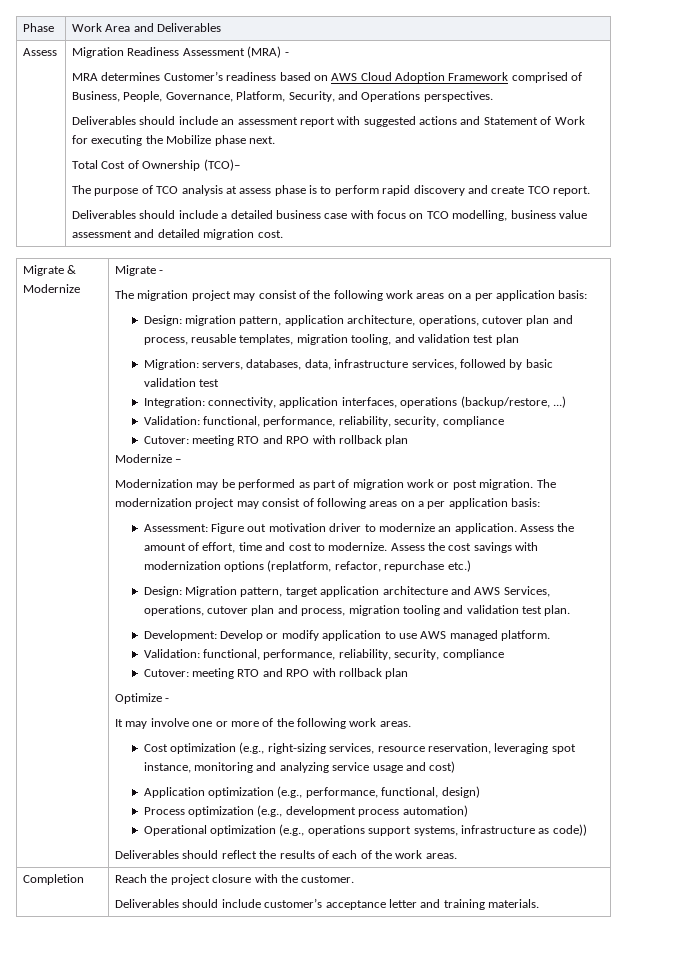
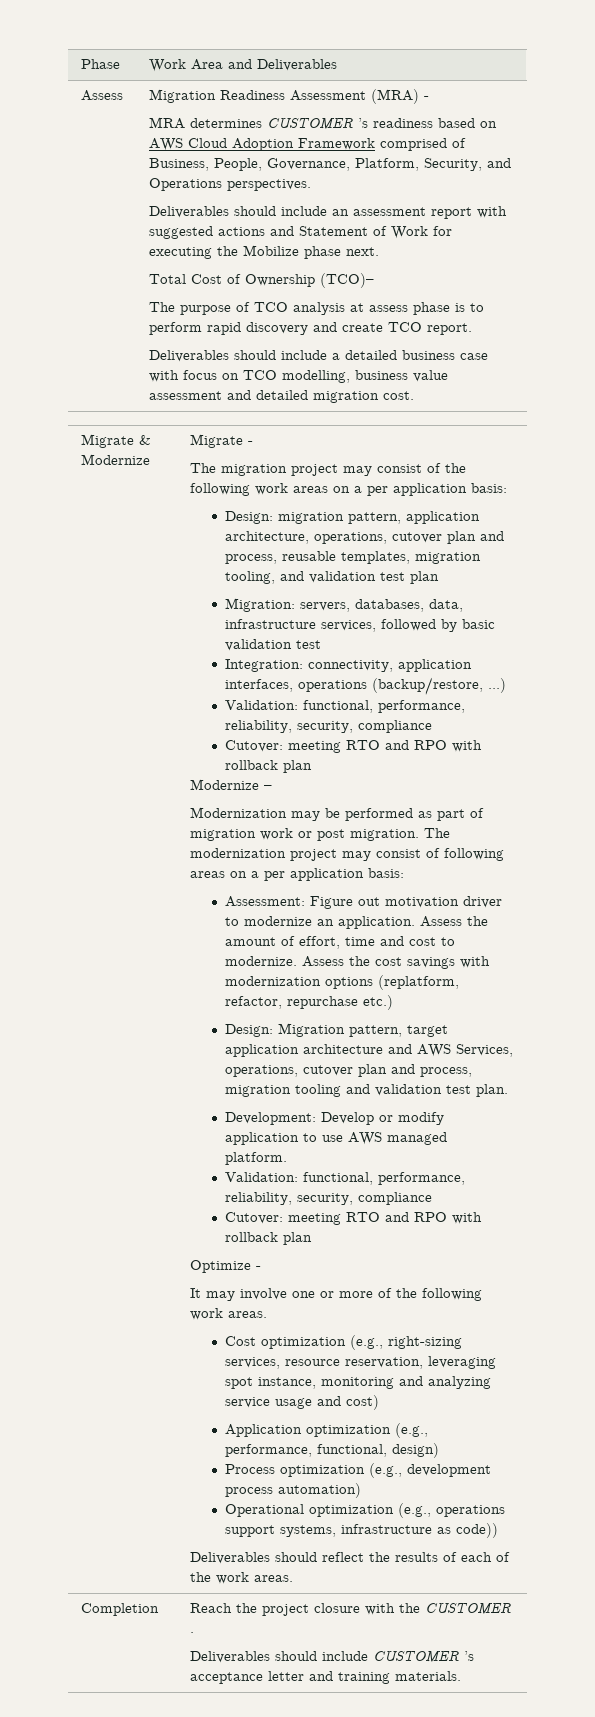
- MRA determines Customer’s readiness based on AWS Cloud Adoption Framework comprised of Business, People, Governance, Platform, Security, and Operations perspectives.
+ MRA determines CUSTOMER ’s readiness based on AWS Cloud Adoption Framework comprised of Business, People, Governance, Platform, Security, and Operations perspectives.
- Completion | Reach the project closure with the customer.
- Deliverables should include customer’s acceptance letter and training materials.
+ Completion | Reach the project closure with the CUSTOMER .
+ Deliverables should include CUSTOMER ’s acceptance letter and training materials.

